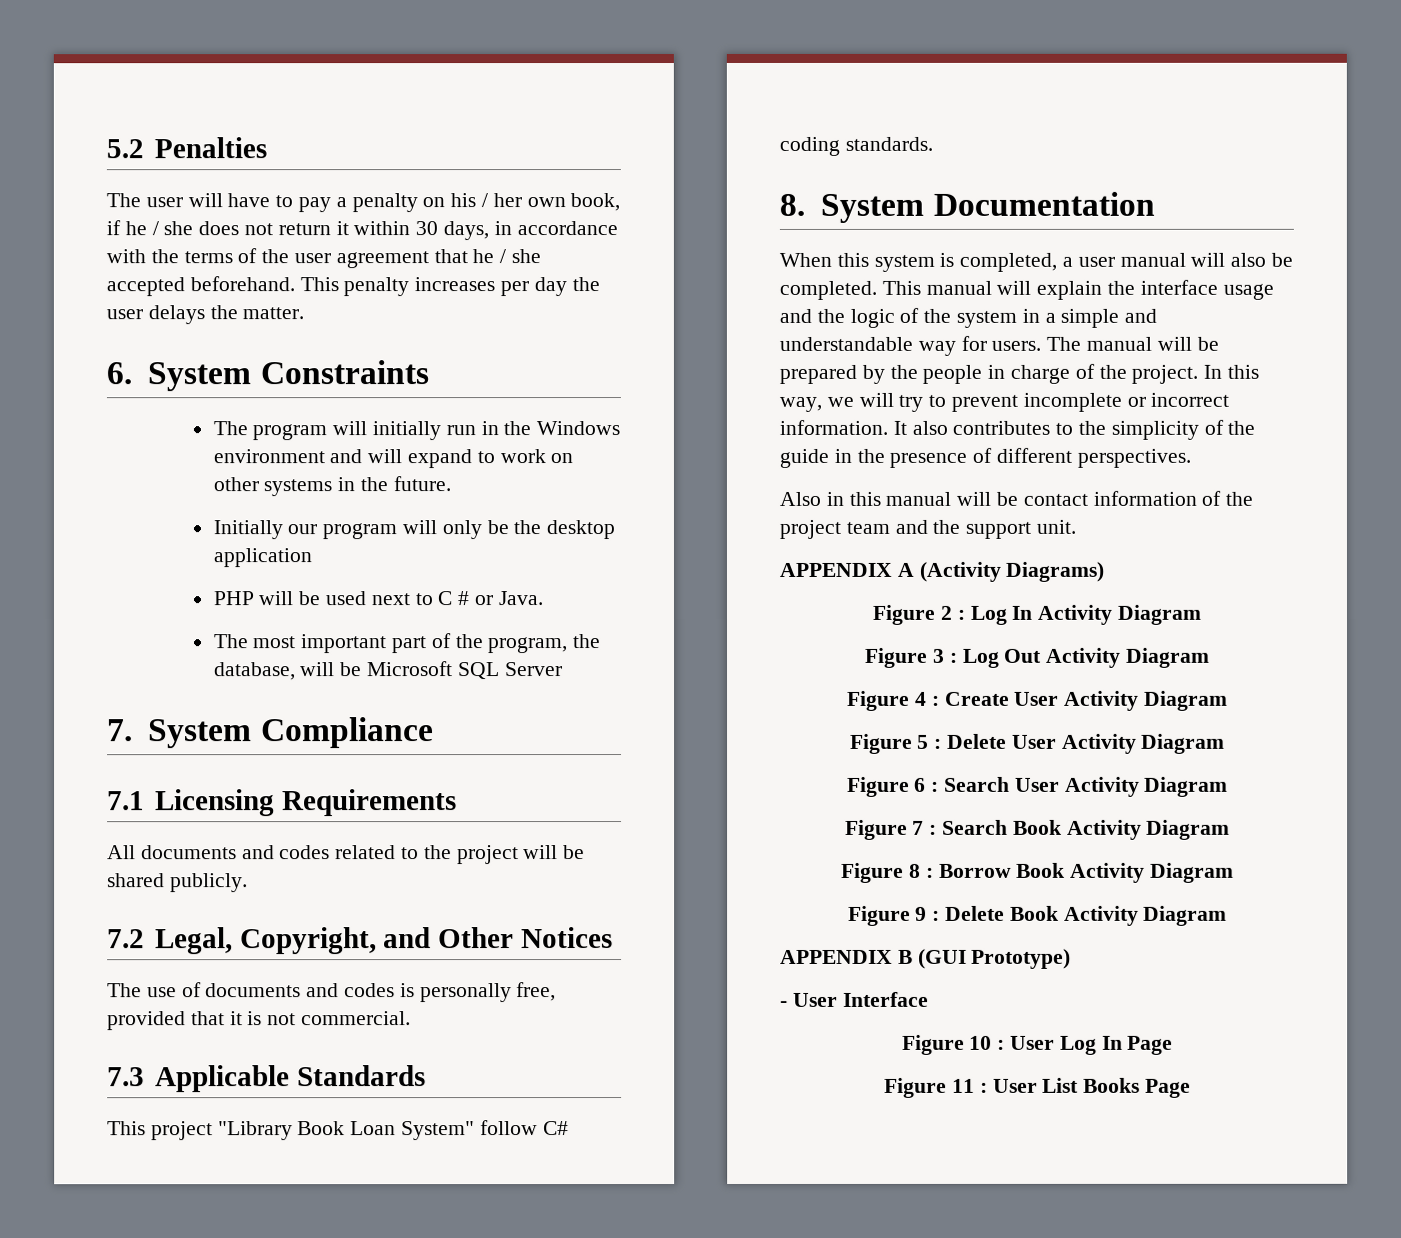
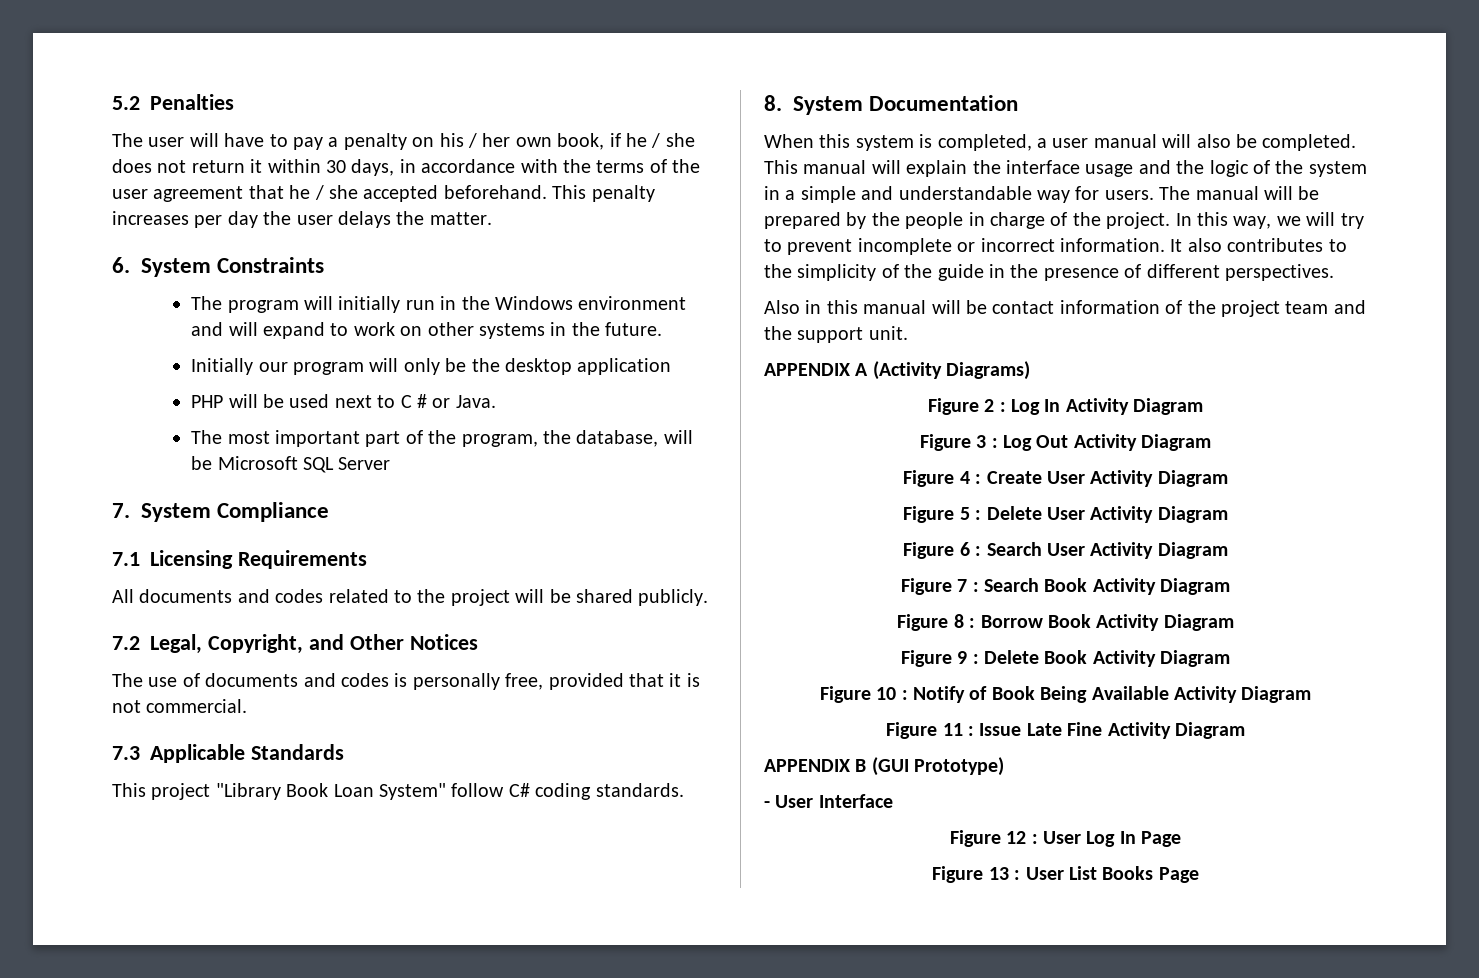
+ Figure 10 : Notify of Book Being Available Activity Diagram
+ Figure 11 : Issue Late Fine Activity Diagram
- Figure 10 : User Log In Page
+ Figure 12 : User Log In Page
- Figure 11 : User List Books Page
+ Figure 13 : User List Books Page

